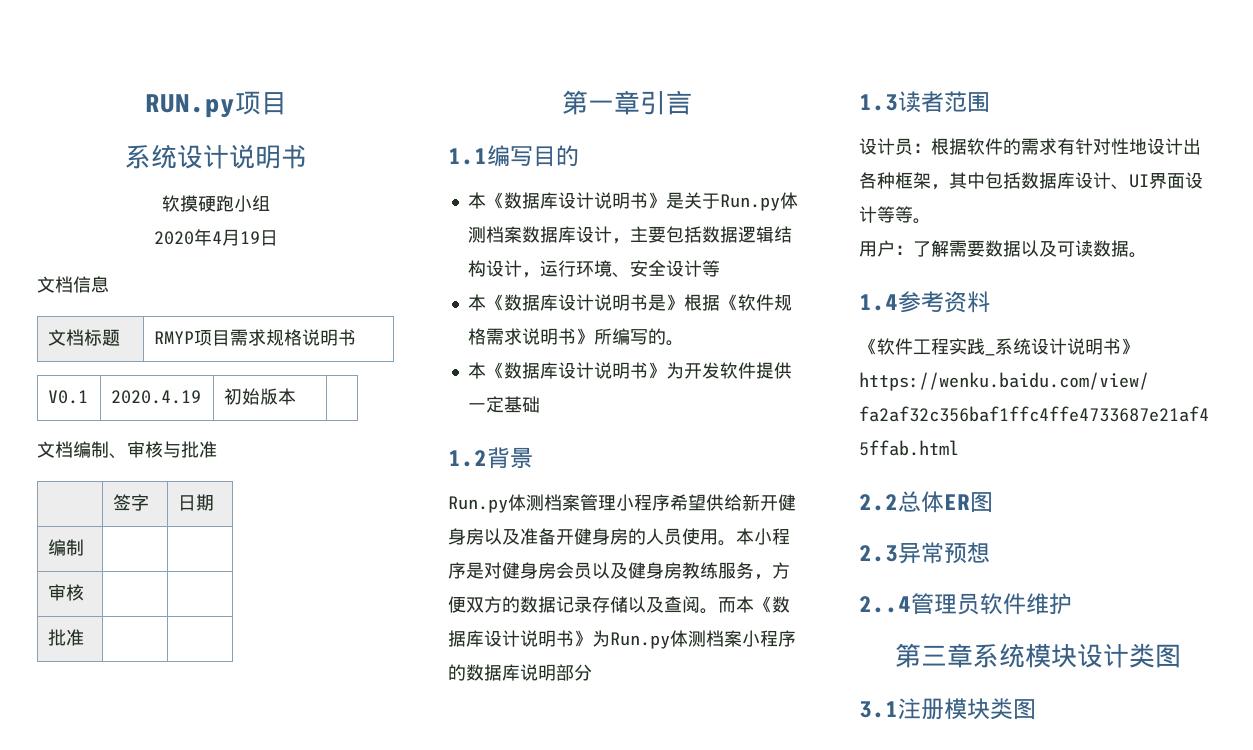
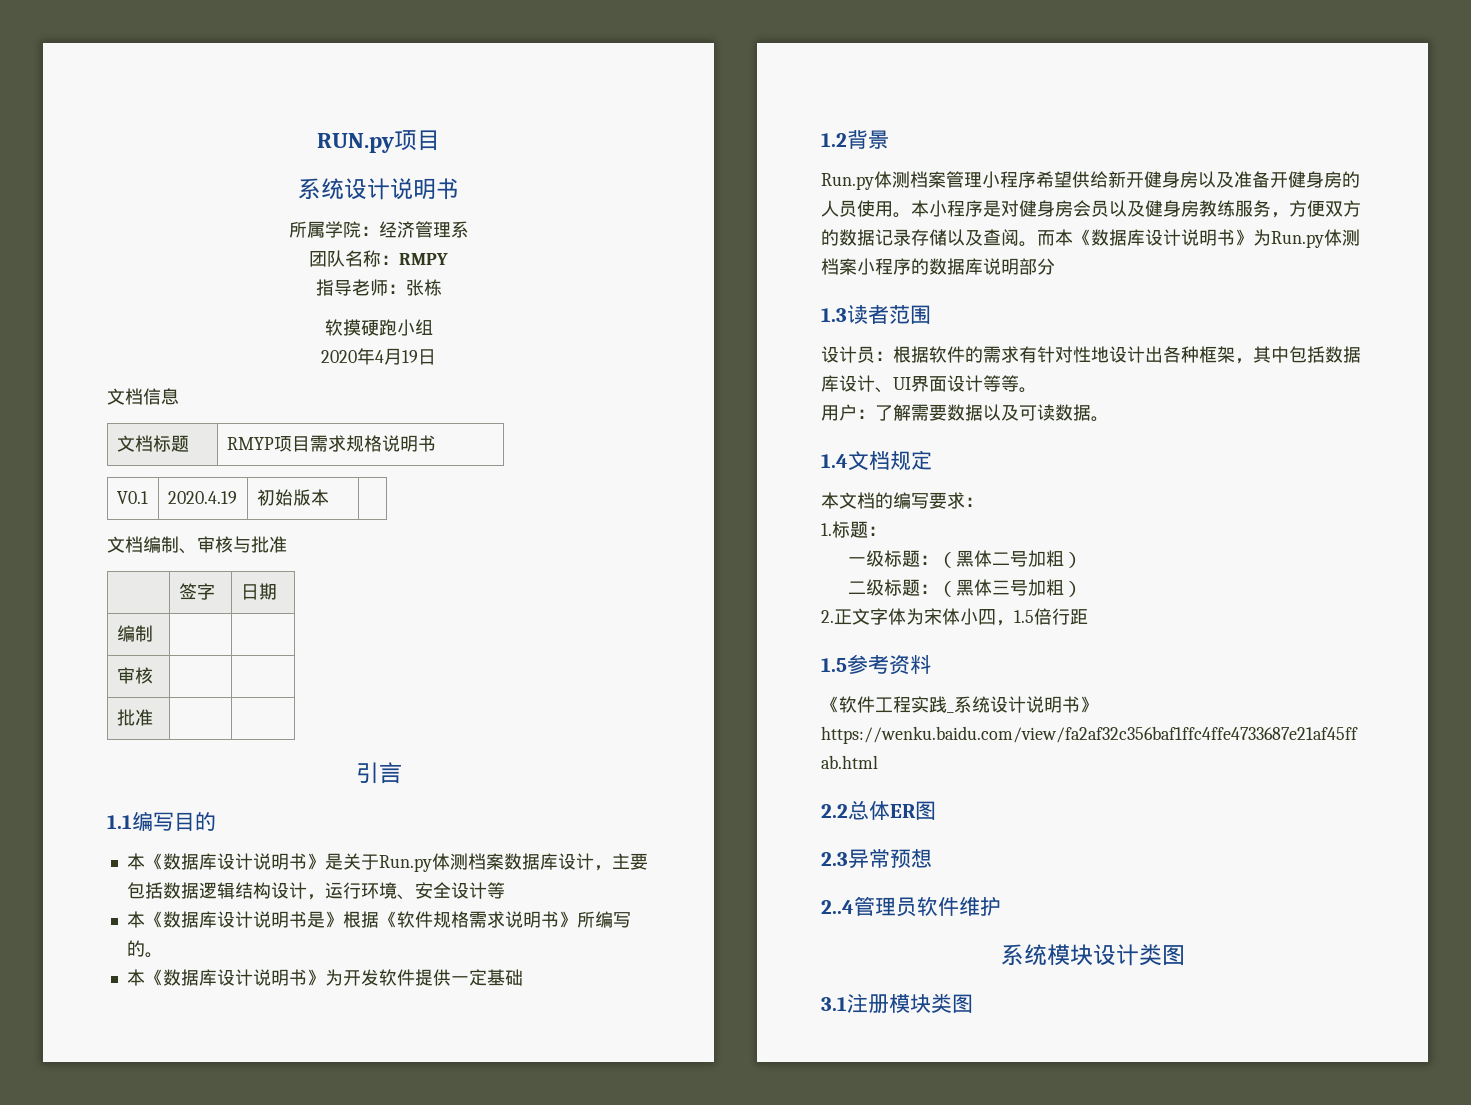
+ 所属学院：经济管理系
+ 团队名称：RMPY
+ 指导老师：张栋
- 第一章引言
+ 引言
- 1.4参考资料
+ 1.4文档规定
+ 本文档的编写要求：
+ 1.标题：
+ 一级标题：（黑体二号加粗）
+ 二级标题：（黑体三号加粗）
+ 2.正文字体为宋体小四，1.5倍行距
+ 1.5参考资料
- 第三章系统模块设计类图
+ 系统模块设计类图

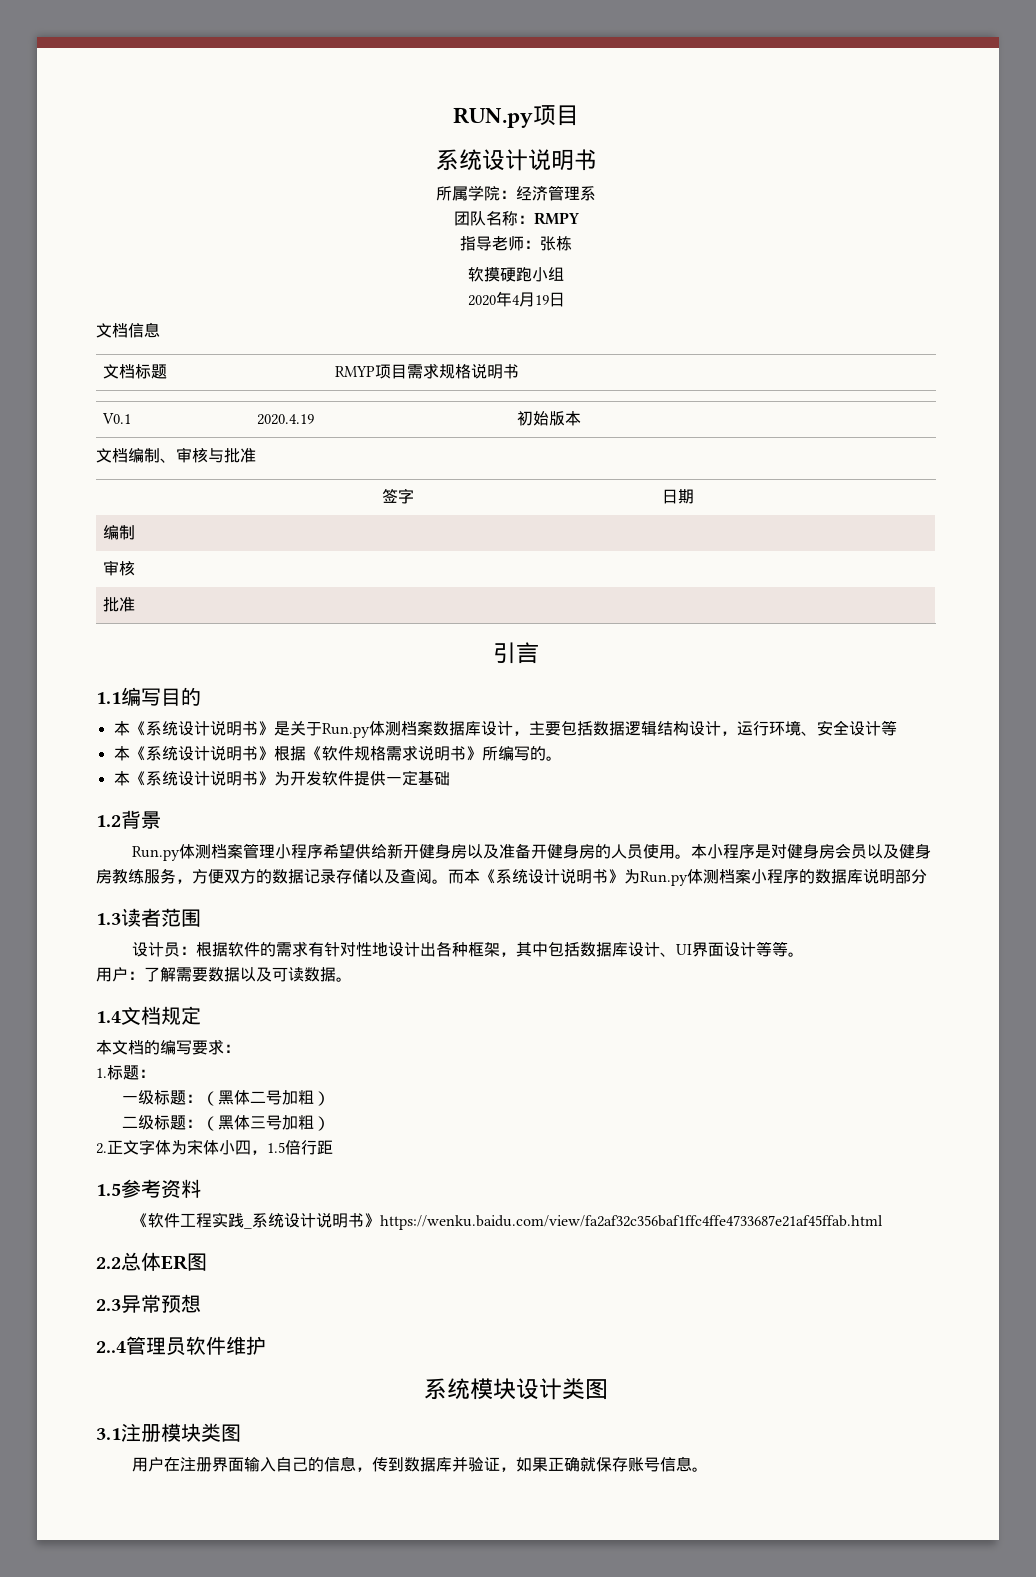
- 本《数据库设计说明书》是关于Run.py体测档案数据库设计，主要包括数据逻辑结构设计，运行环境、安全设计等
+ 本《系统设计说明书》是关于Run.py体测档案数据库设计，主要包括数据逻辑结构设计，运行环境、安全设计等
- 本《数据库设计说明书是》根据《软件规格需求说明书》所编写的。
+ 本《系统设计说明书》根据《软件规格需求说明书》所编写的。
- 本《数据库设计说明书》为开发软件提供一定基础
+ 本《系统设计说明书》为开发软件提供一定基础
- 而本《数据库设计说明书》为Run.py体测档案小程序的数据库说明部分
+ 而本《系统设计说明书》为Run.py体测档案小程序的数据库说明部分
+ 用户在注册界面输入自己的信息，传到数据库并验证，如果正确就保存账号信息。

